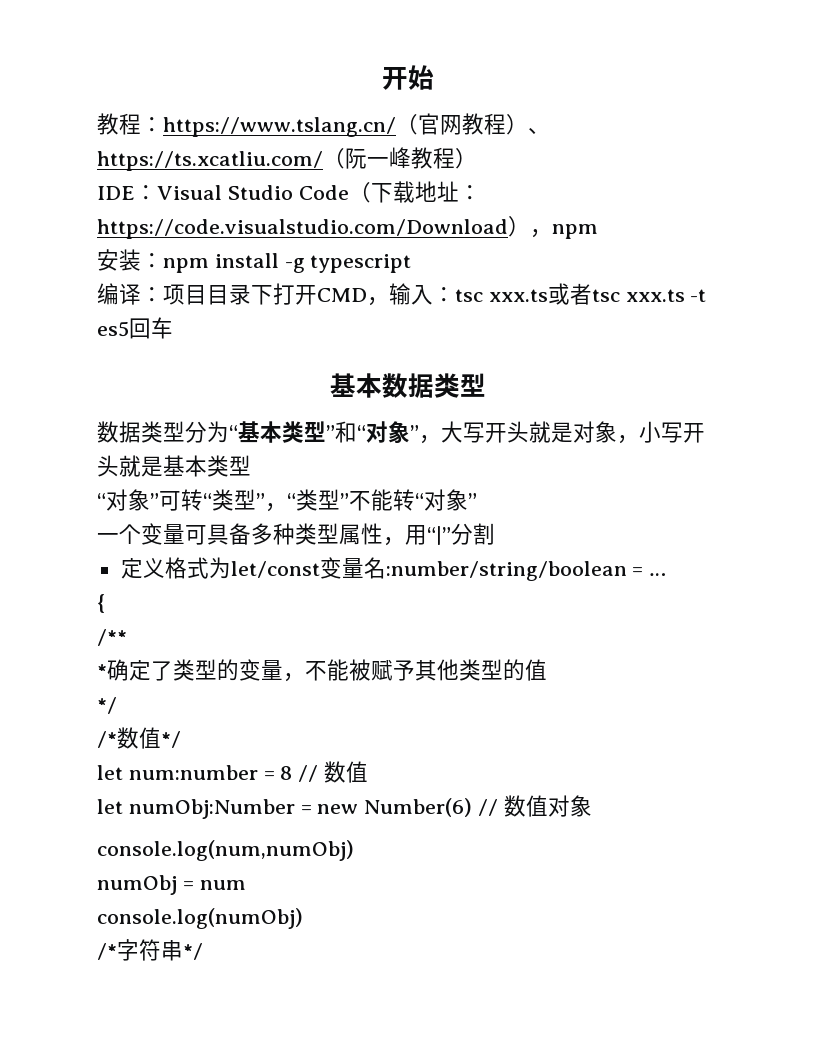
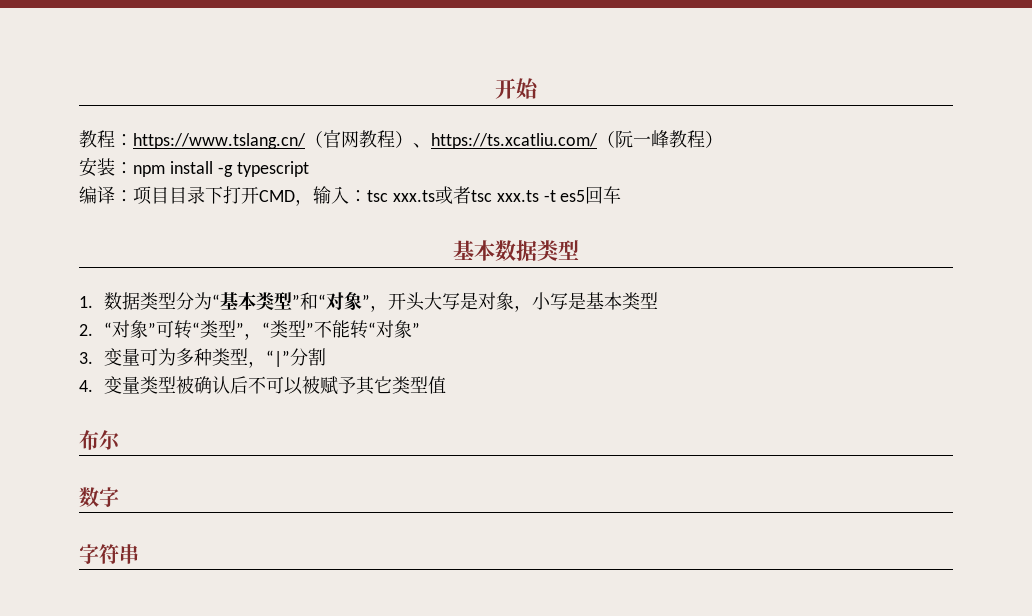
- IDE：Visual Studio Code（下载地址：https://code.visualstudio.com/Download），npm
- 数据类型分为“基本类型”和“对象”，大写开头就是对象，小写开头就是基本类型
+ 1.数据类型分为“基本类型”和“对象”，开头大写是对象，小写是基本类型
- “对象”可转“类型”，“类型”不能转“对象”
+ 2. “对象”可转“类型”，“类型”不能转“对象”
- 一个变量可具备多种类型属性，用“|”分割
- 定义格式为let/const变量名:number/string/boolean = …
- {
- /**
- *确定了类型的变量，不能被赋予其他类型的值
- */
- /*数值*/
- let num:number = 8 // 数值
- let numObj:Number = new Number(6) // 数值对象
- console.log(num,numObj)
- numObj = num
- console.log(numObj)
- /*字符串*/
+ 3.变量可为多种类型，“|”分割
+ 4.变量类型被确认后不可以被赋予其它类型值
+ 布尔
+ 数字
+ 字符串

